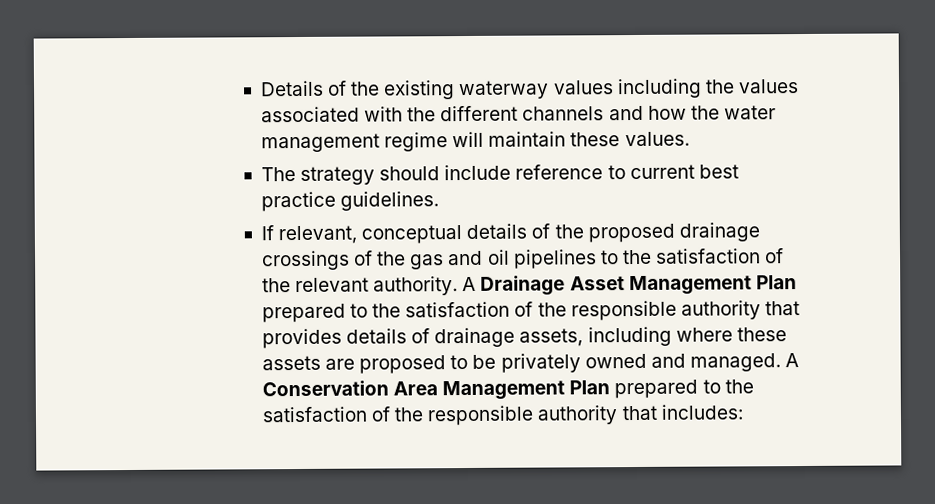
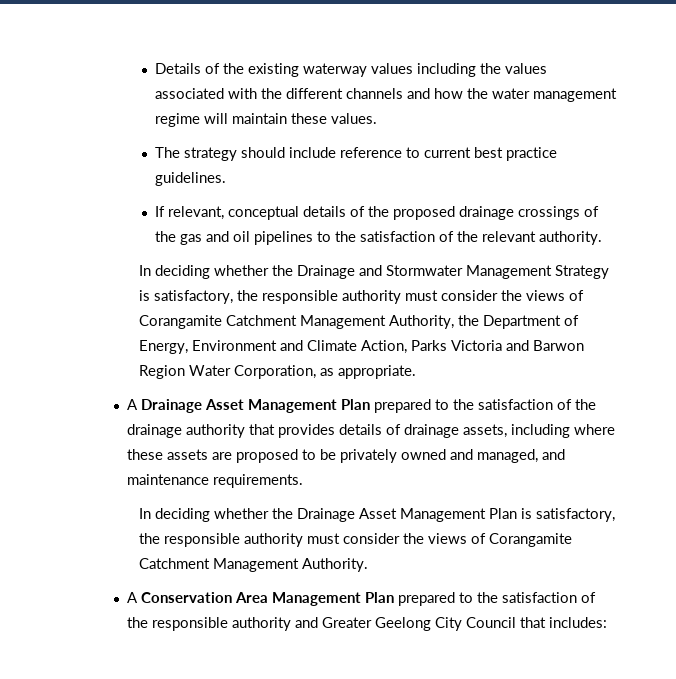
- If relevant, conceptual details of the proposed drainage crossings of the gas and oil pipelines to the satisfaction of the relevant authority. A Drainage Asset Management Plan prepared to the satisfaction of the responsible authority that provides details of drainage assets, including where these assets are proposed to be privately owned and managed. A Conservation Area Management Plan prepared to the satisfaction of the responsible authority that includes:
+ If relevant, conceptual details of the proposed drainage crossings of the gas and oil pipelines to the satisfaction of the relevant authority.
+ In deciding whether the Drainage and Stormwater Management Strategy is satisfactory, the responsible authority must consider the views of Corangamite Catchment Management Authority, the Department of Energy, Environment and Climate Action, Parks Victoria and Barwon Region Water Corporation, as appropriate.
+ A Drainage Asset Management Plan prepared to the satisfaction of the drainage authority that provides details of drainage assets, including where these assets are proposed to be privately owned and managed, and maintenance requirements.
+ In deciding whether the Drainage Asset Management Plan is satisfactory, the responsible authority must consider the views of Corangamite Catchment Management Authority.
+ A Conservation Area Management Plan prepared to the satisfaction of the responsible authority and Greater Geelong City Council that includes:

